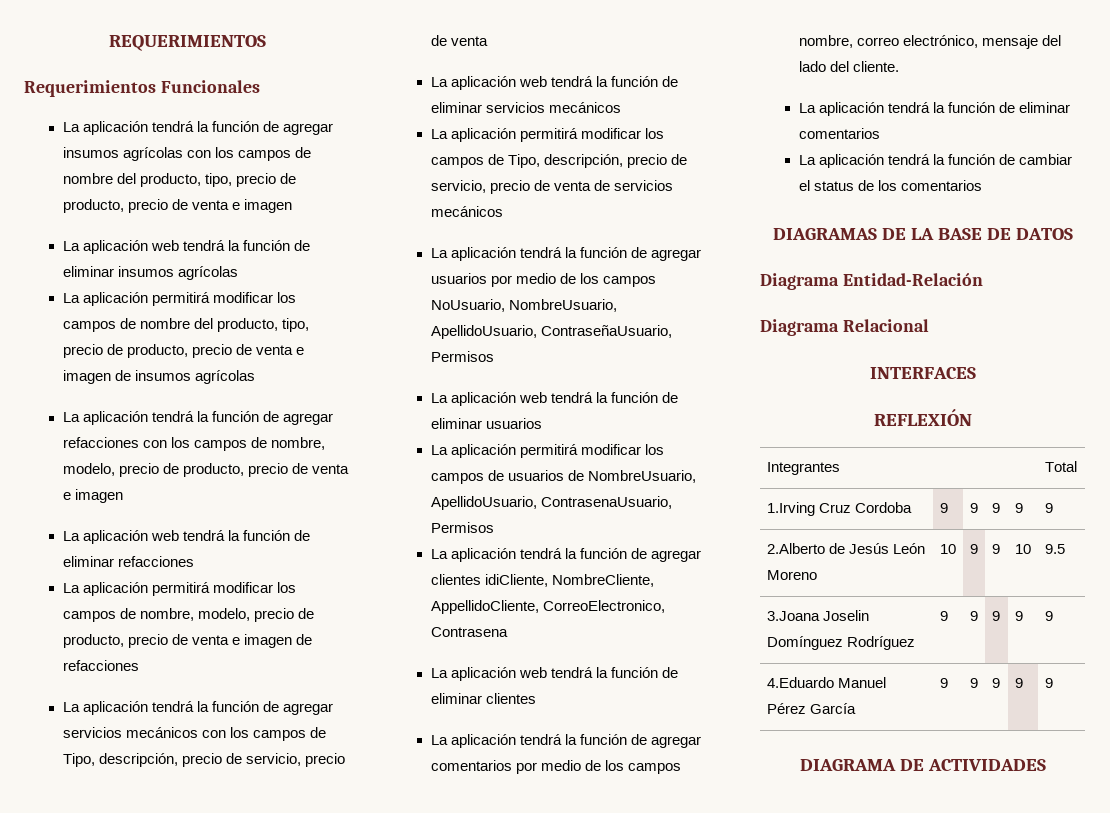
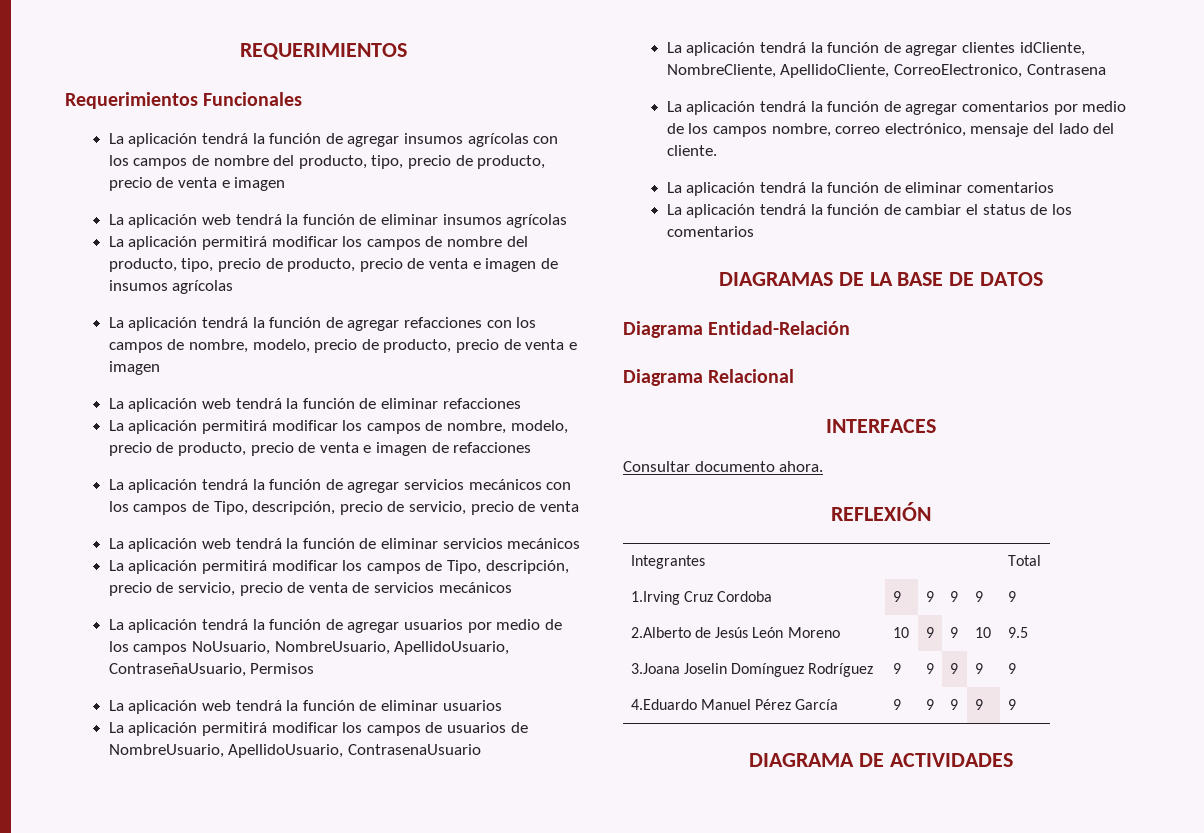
- La aplicación permitirá modificar los campos de usuarios de NombreUsuario, ApellidoUsuario, ContrasenaUsuario, Permisos
+ La aplicación permitirá modificar los campos de usuarios de NombreUsuario, ApellidoUsuario, ContrasenaUsuario
- La aplicación tendrá la función de agregar clientes idiCliente, NombreCliente, AppellidoCliente, CorreoElectronico, Contrasena
+ La aplicación tendrá la función de agregar clientes idCliente, NombreCliente, ApellidoCliente, CorreoElectronico, Contrasena
- La aplicación web tendrá la función de eliminar clientes
+ Consultar documento ahora.

